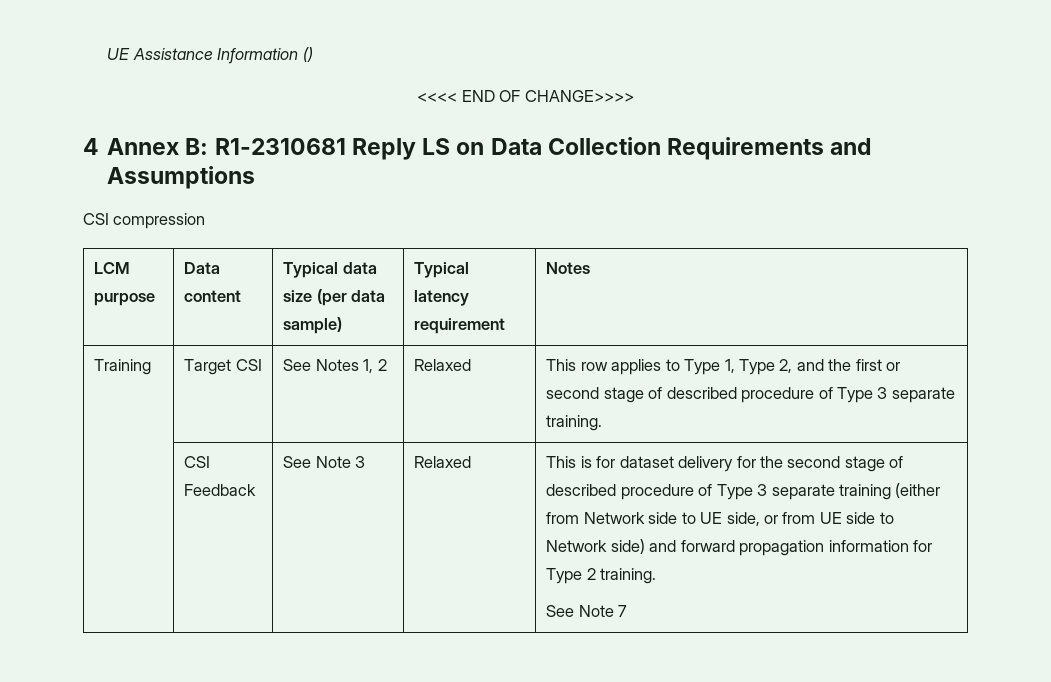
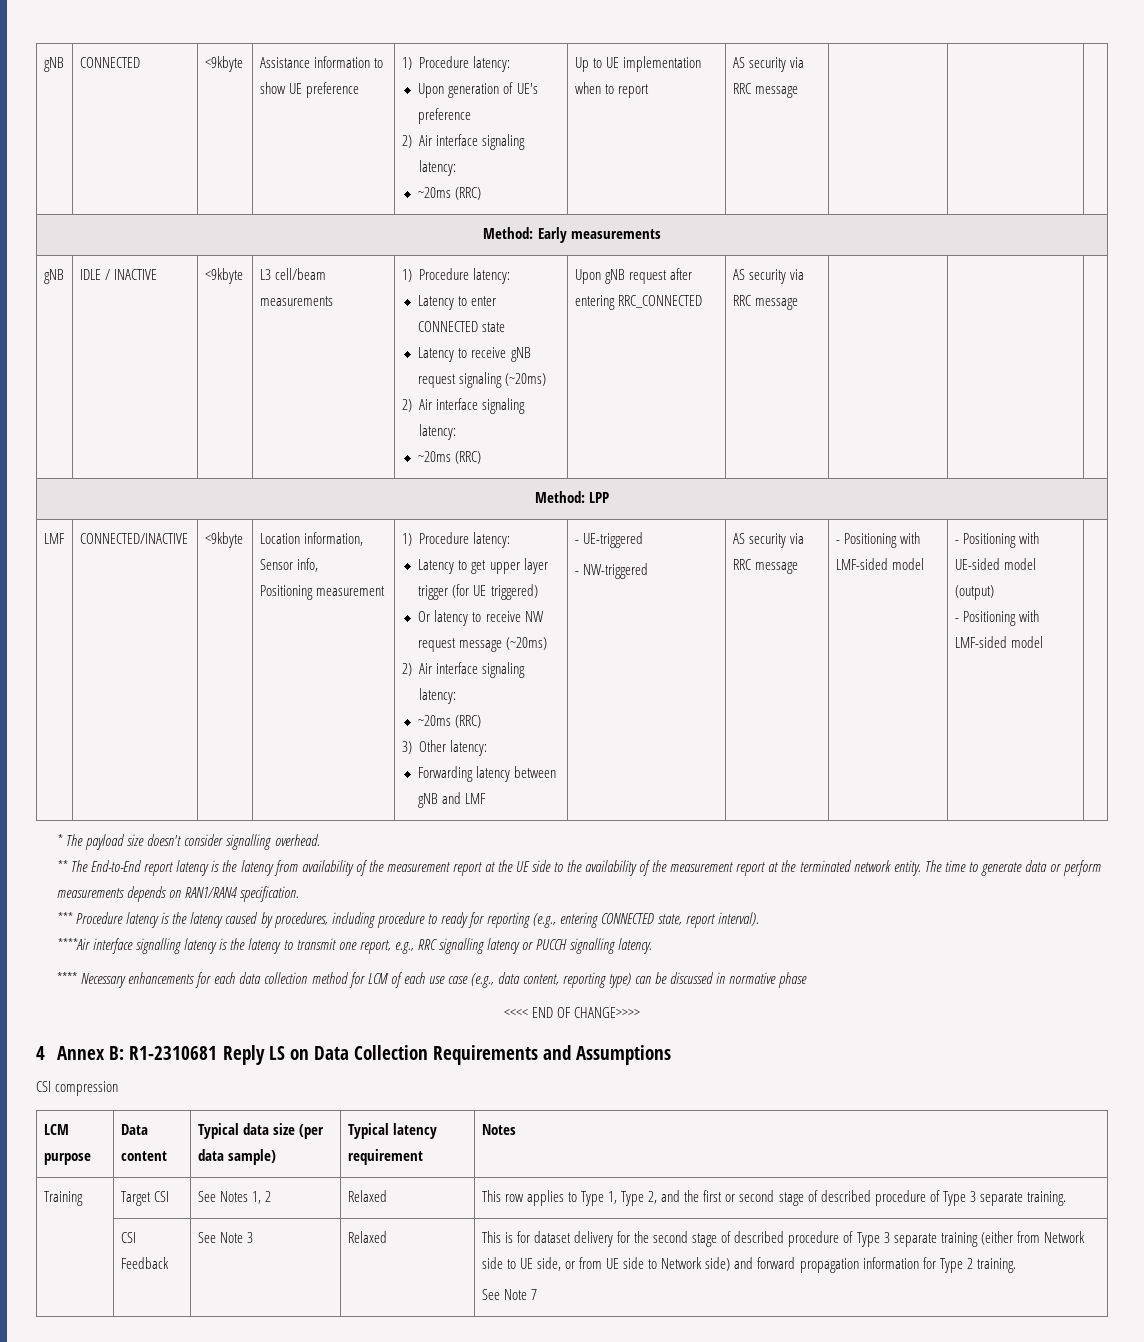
- UE Assistance Information ()
+ gNB | CONNECTED | <9kbyte | Assistance information to show UE preference | 1) Procedure latency:
+ Upon generation of UE's preference
+ 2) Air interface signaling latency:
+ ~20ms (RRC) | Up to UE implementation when to report | AS security via RRC message | | |
+ Method: Early measurements
+ gNB | IDLE / INACTIVE | <9kbyte | L3 cell/beam measurements | 1) Procedure latency:
+ Latency to enter CONNECTED state
+ Latency to receive gNB request signaling (~20ms)
+ 2) Air interface signaling latency:
+ ~20ms (RRC) | Upon gNB request after entering RRC_CONNECTED | AS security via RRC message | | |
+ Method: LPP
+ LMF | CONNECTED/INACTIVE | <9kbyte | Location information, Sensor info,
+ Positioning measurement | 1) Procedure latency:
+ Latency to get upper layer trigger (for UE triggered)
+ Or latency to receive NW request message (~20ms)
+ 2) Air interface signaling latency:
+ ~20ms (RRC)
+ 3) Other latency:
+ Forwarding latency between gNB and LMF | - UE-triggered
+ - NW-triggered | AS security via RRC message | - Positioning with LMF-sided model | - Positioning with UE-sided model (output)
+ - Positioning with LMF-sided model |
+ * The payload size doesn't consider signalling overhead.
+ ** The End-to-End report latency is the latency from availability of the measurement report at the UE side to the availability of the measurement report at the terminated network entity. The time to generate data or perform measurements depends on RAN1/RAN4 specification.
+ *** Procedure latency is the latency caused by procedures, including procedure to ready for reporting (e.g., entering CONNECTED state, report interval).
+ ****Air interface signalling latency is the latency to transmit one report, e.g., RRC signalling latency or PUCCH signalling latency.
+ **** Necessary enhancements for each data collection method for LCM of each use case (e.g., data content, reporting type) can be discussed in normative phase

